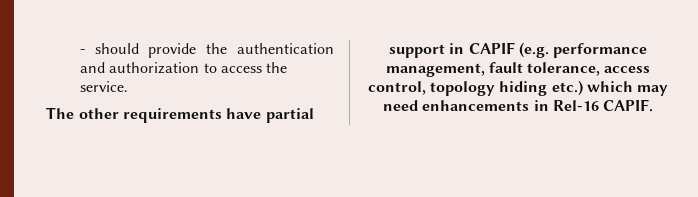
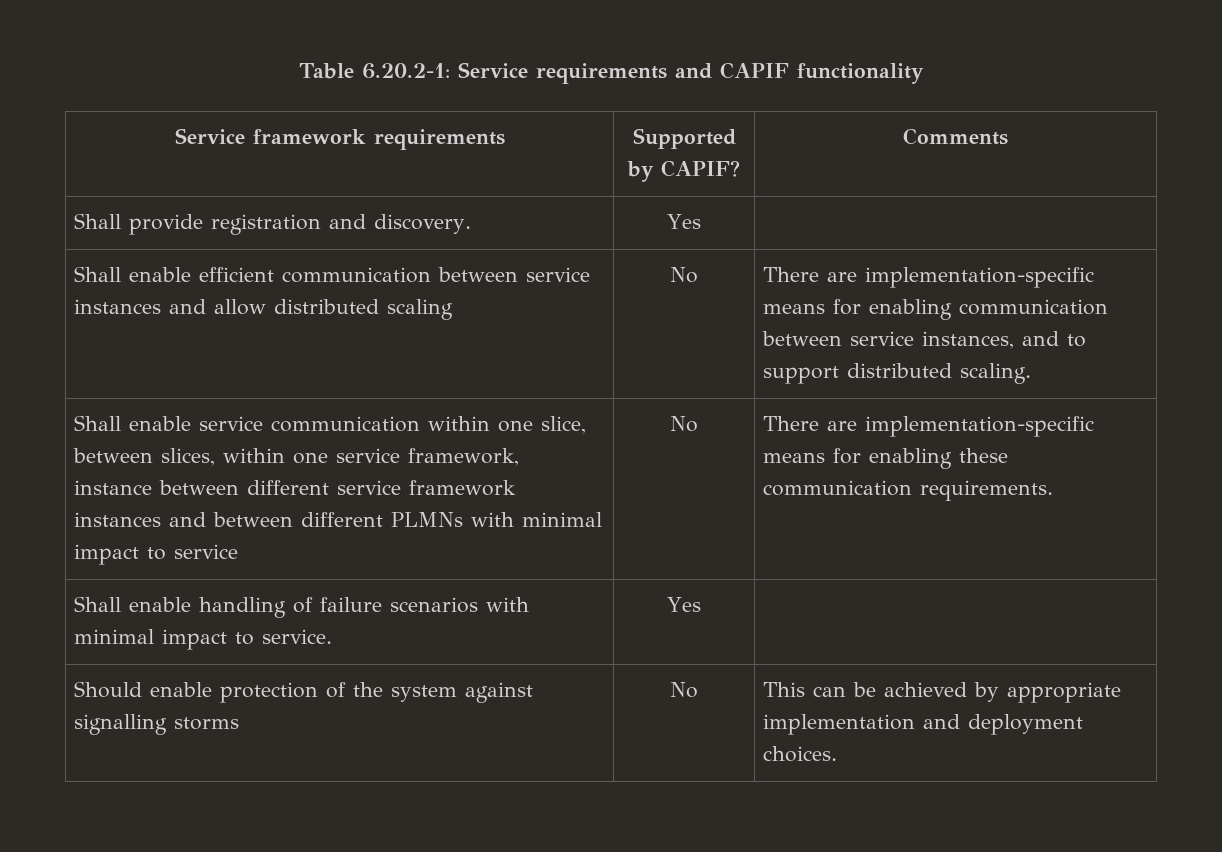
- - should provide the authentication and authorization to access the service.
- The other requirements have partial support in CAPIF (e.g. performance management, fault tolerance, access control, topology hiding etc.) which may need enhancements in Rel-16 CAPIF.
+ Table 6.20.2-1: Service requirements and CAPIF functionality
+ Service framework requirements | Supported by CAPIF? | Comments
+ Shall provide registration and discovery. | Yes |
+ Shall enable efficient communication between service instances and allow distributed scaling | No | There are implementation-specific means for enabling communication between service instances, and to support distributed scaling.
+ Shall enable service communication within one slice, between slices, within one service framework, instance between different service framework instances and between different PLMNs with minimal impact to service | No | There are implementation-specific means for enabling these communication requirements.
+ Shall enable handling of failure scenarios with minimal impact to service. | Yes |
+ Should enable protection of the system against signalling storms | No | This can be achieved by appropriate implementation and deployment choices.

